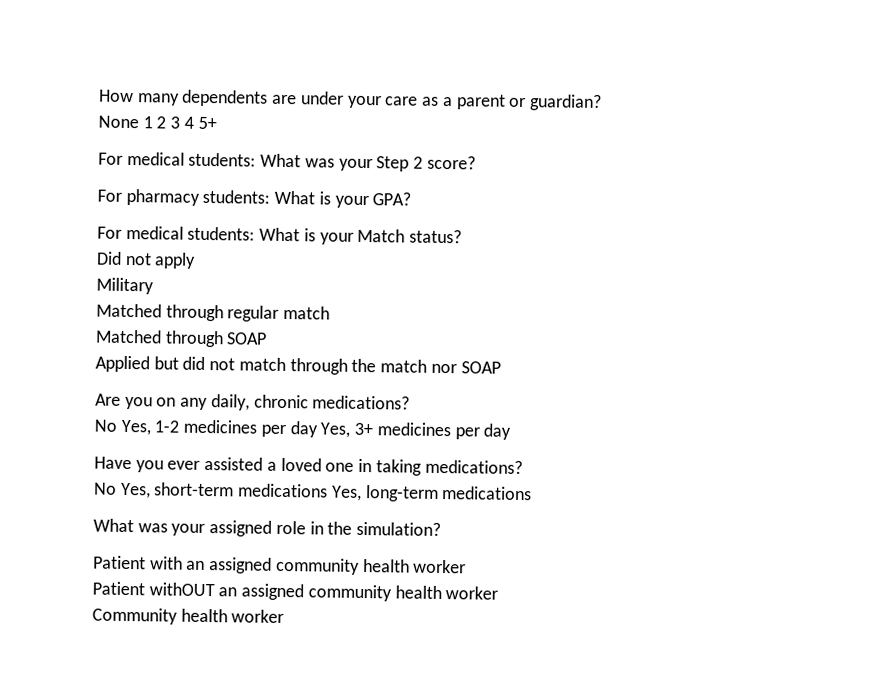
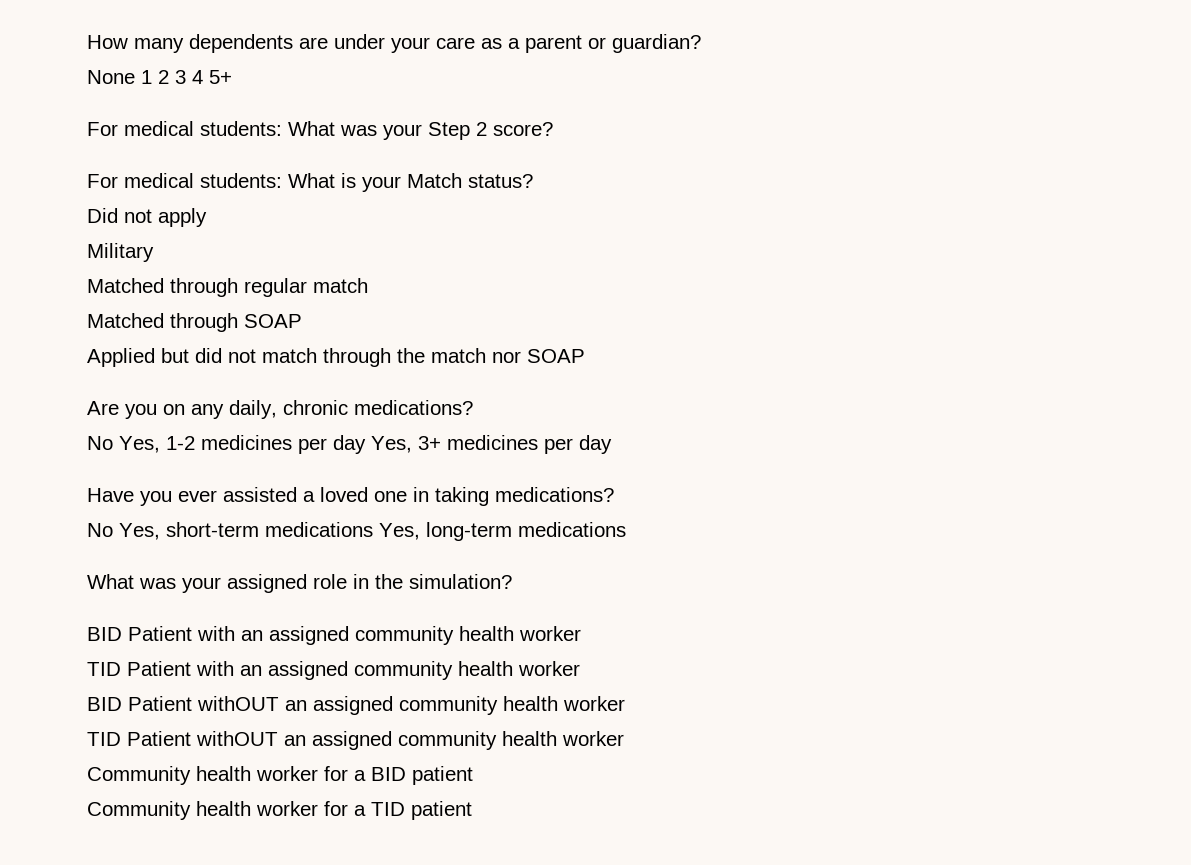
- For pharmacy students: What is your GPA?
- Patient with an assigned community health worker
- Patient withOUT an assigned community health worker
+ BID Patient with an assigned community health worker
+ TID Patient with an assigned community health worker
+ BID Patient withOUT an assigned community health worker
+ TID Patient withOUT an assigned community health worker
- Community health worker
+ Community health worker for a BID patient
+ Community health worker for a TID patient

